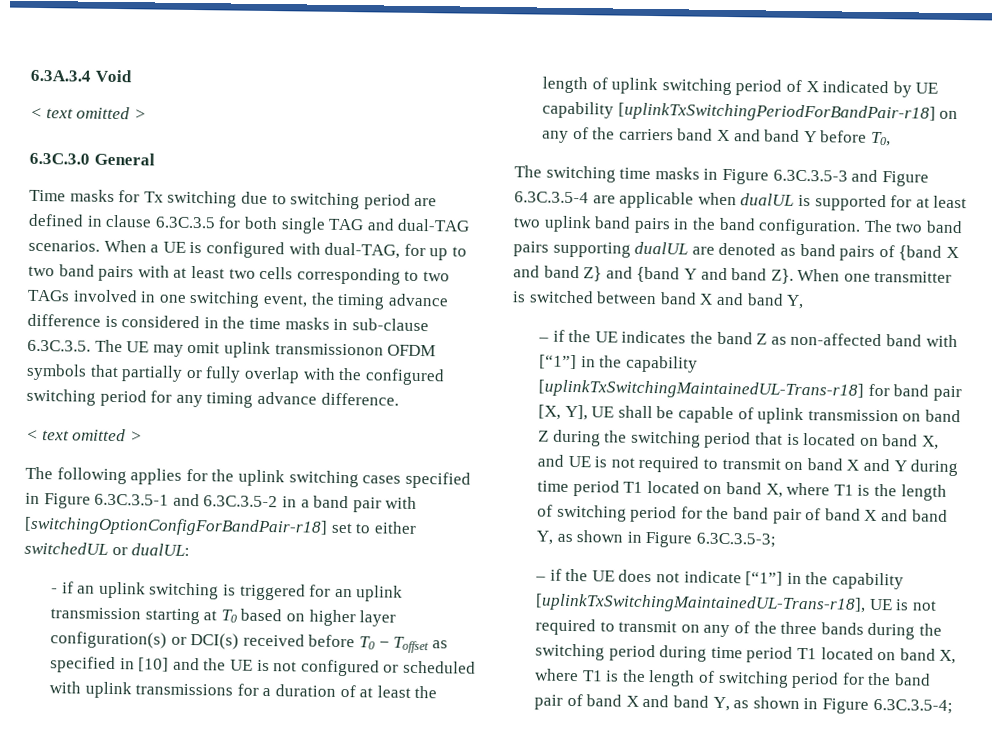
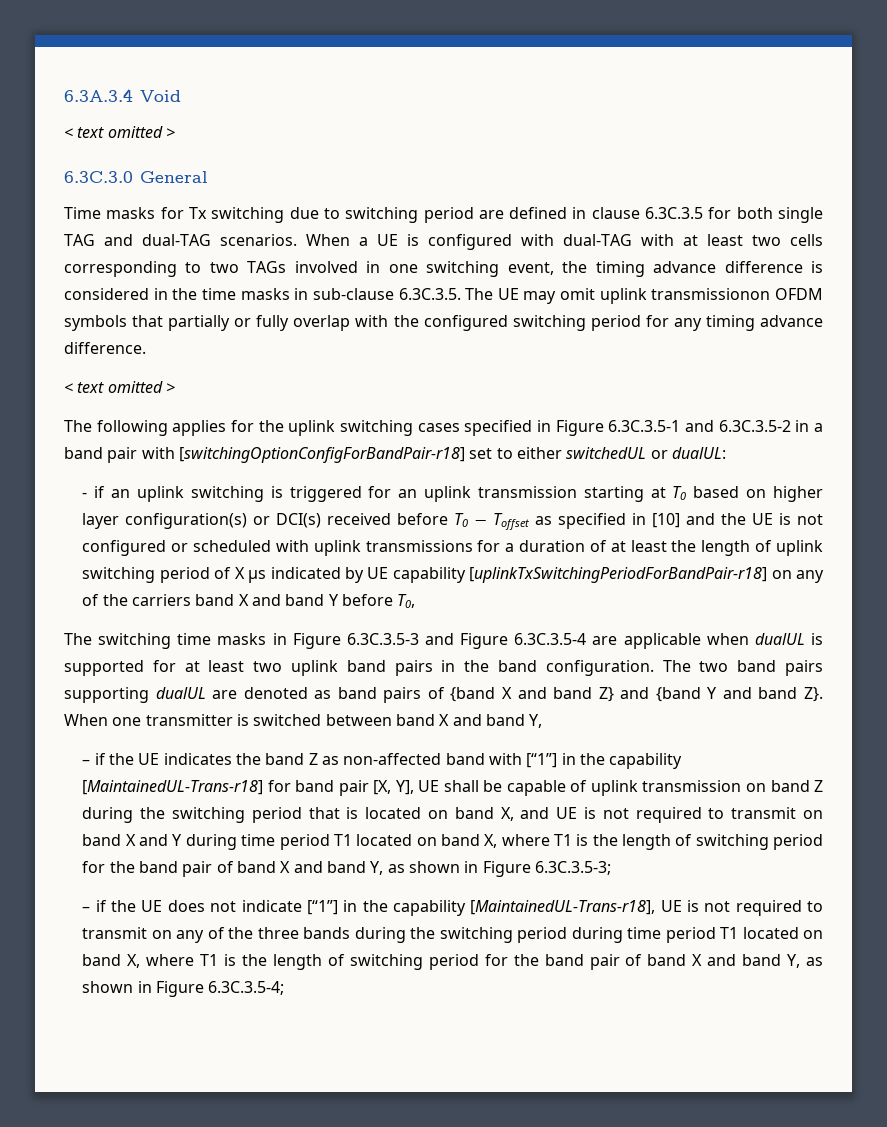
- When a UE is configured with dual-TAG, for up to two band pairs with at least two cells corresponding to two TAGs involved in one switching event, the timing advance difference is considered in the time masks in sub-clause 6.3C.3.5. The UE may omit uplink transmissionon OFDM symbols that partially or fully overlap with the configured switching period for any timing advance difference.
+ When a UE is configured with dual-TAG with at least two cells corresponding to two TAGs involved in one switching event, the timing advance difference is considered in the time masks in sub-clause 6.3C.3.5. The UE may omit uplink transmissionon OFDM symbols that partially or fully overlap with the configured switching period for any timing advance difference.
- - if an uplink switching is triggered for an uplink transmission starting at T0 based on higher layer configuration(s) or DCI(s) received before T0 − Toffset as specified in [10] and the UE is not configured or scheduled with uplink transmissions for a duration of at least the length of uplink switching period of X indicated by UE capability [uplinkTxSwitchingPeriodForBandPair-r18] on any of the carriers band X and band Y before T0,
+ - if an uplink switching is triggered for an uplink transmission starting at T0 based on higher layer configuration(s) or DCI(s) received before T0 − Toffset as specified in [10] and the UE is not configured or scheduled with uplink transmissions for a duration of at least the length of uplink switching period of X µs indicated by UE capability [uplinkTxSwitchingPeriodForBandPair-r18] on any of the carriers band X and band Y before T0,
- – if the UE indicates the band Z as non-affected band with [“1”] in the capability [uplinkTxSwitchingMaintainedUL-Trans-r18] for band pair [X, Y], UE shall be capable of uplink transmission on band Z during the switching period that is located on band X, and UE is not required to transmit on band X and Y during time period T1 located on band X, where T1 is the length of switching period for the band pair of band X and band Y, as shown in Figure 6.3C.3.5-3;
+ – if the UE indicates the band Z as non-affected band with [“1”] in the capability [MaintainedUL-Trans-r18] for band pair [X, Y], UE shall be capable of uplink transmission on band Z during the switching period that is located on band X, and UE is not required to transmit on band X and Y during time period T1 located on band X, where T1 is the length of switching period for the band pair of band X and band Y, as shown in Figure 6.3C.3.5-3;
- – if the UE does not indicate [“1”] in the capability [uplinkTxSwitchingMaintainedUL-Trans-r18], UE is not required to transmit on any of the three bands during the switching period during time period T1 located on band X, where T1 is the length of switching period for the band pair of band X and band Y, as shown in Figure 6.3C.3.5-4;
+ – if the UE does not indicate [“1”] in the capability [MaintainedUL-Trans-r18], UE is not required to transmit on any of the three bands during the switching period during time period T1 located on band X, where T1 is the length of switching period for the band pair of band X and band Y, as shown in Figure 6.3C.3.5-4;

